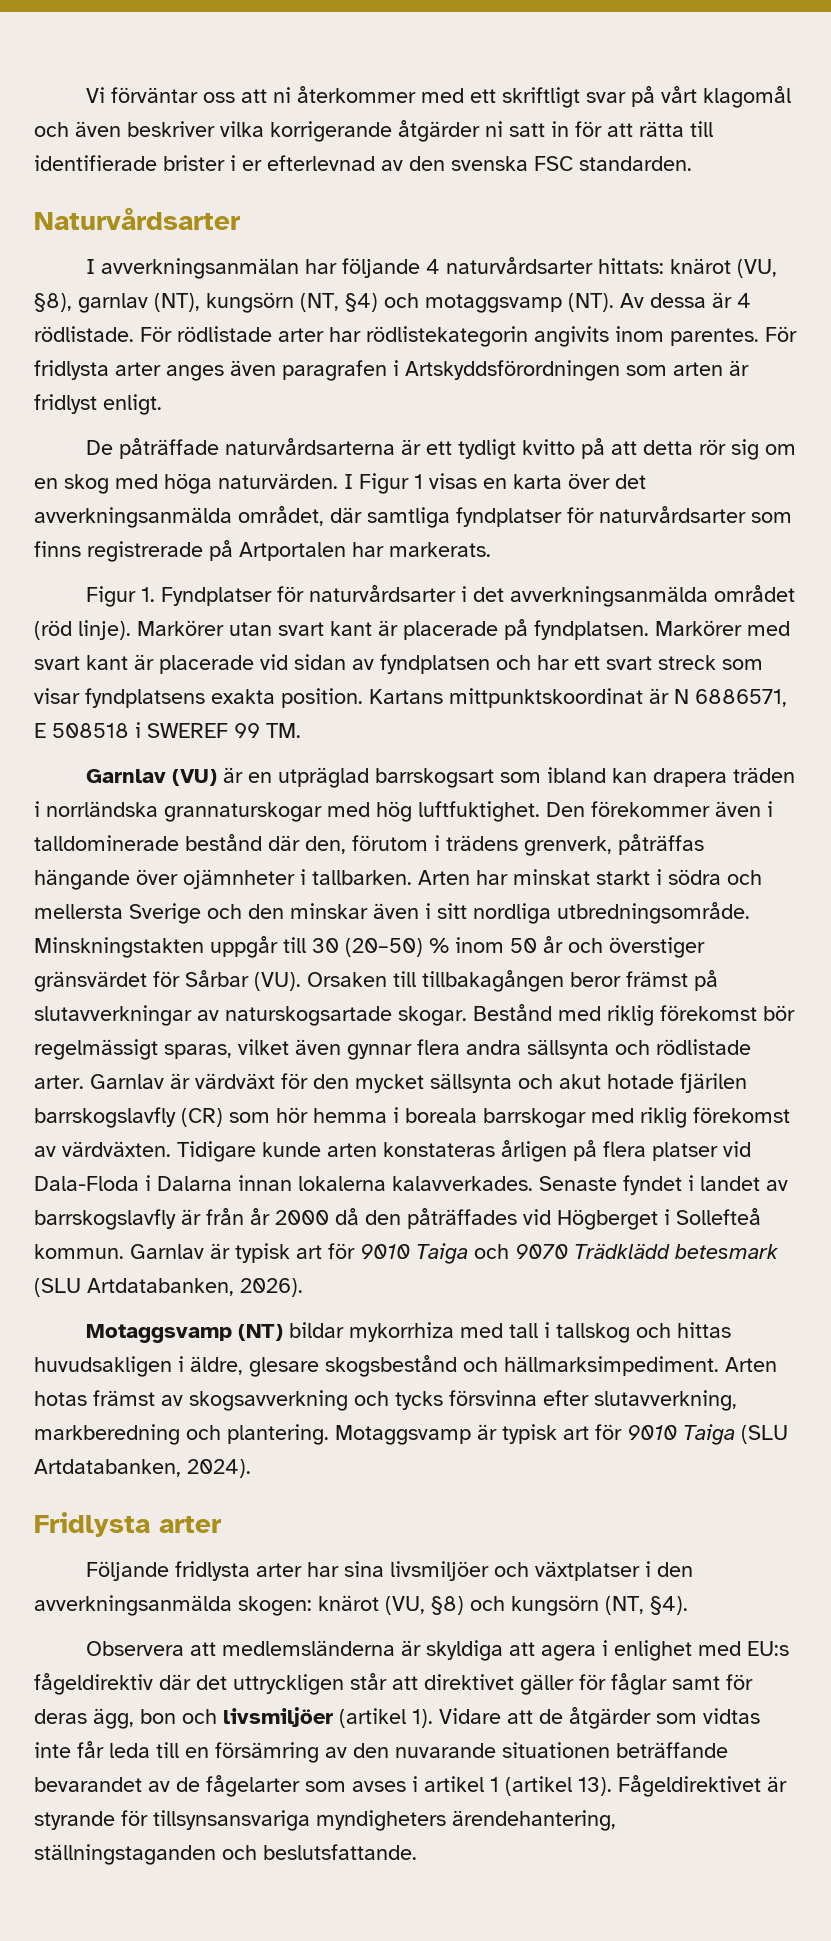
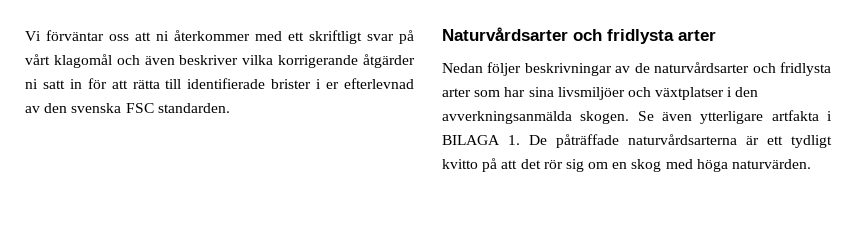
- Naturvårdsarter
- I avverkningsanmälan har följande 4 naturvårdsarter hittats: knärot (VU, §8), garnlav (NT), kungsörn (NT, §4) och motaggsvamp (NT). Av dessa är 4 rödlistade. För rödlistade arter har rödlistekategorin angivits inom parentes. För fridlysta arter anges även paragrafen i Artskyddsförordningen som arten är fridlyst enligt.
- De påträffade naturvårdsarterna är ett tydligt kvitto på att detta rör sig om en skog med höga naturvärden. I Figur 1 visas en karta över det avverkningsanmälda området, där samtliga fyndplatser för naturvårdsarter som finns registrerade på Artportalen har markerats.
- Figur 1. Fyndplatser för naturvårdsarter i det avverkningsanmälda området (röd linje). Markörer utan svart kant är placerade på fyndplatsen. Markörer med svart kant är placerade vid sidan av fyndplatsen och har ett svart streck som visar fyndplatsens exakta position. Kartans mittpunktskoordinat är N 6886571, E 508518 i SWEREF 99 TM.
- Garnlav (VU) är en utpräglad barrskogsart som ibland kan drapera träden i norrländska grannaturskogar med hög luftfuktighet. Den förekommer även i talldominerade bestånd där den, förutom i trädens grenverk, påträffas hängande över ojämnheter i tallbarken. Arten har minskat starkt i södra och mellersta Sverige och den minskar även i sitt nordliga utbredningsområde. Minskningstakten uppgår till 30 (20–50) % inom 50 år och överstiger gränsvärdet för Sårbar (VU). Orsaken till tillbakagången beror främst på slutavverkningar av naturskogsartade skogar. Bestånd med riklig förekomst bör regelmässigt sparas, vilket även gynnar flera andra sällsynta och rödlistade arter. Garnlav är värdväxt för den mycket sällsynta och akut hotade fjärilen barrskogslavfly (CR) som hör hemma i boreala barrskogar med riklig förekomst av värdväxten. Tidigare kunde arten konstateras årligen på flera platser vid Dala-Floda i Dalarna innan lokalerna kalavverkades. Senaste fyndet i landet av barrskogslavfly är från år 2000 då den påträffades vid Högberget i Sollefteå kommun. Garnlav är typisk art för 9010 Taiga och 9070 Trädklädd betesmark (SLU Artdatabanken, 2026).
- Motaggsvamp (NT) bildar mykorrhiza med tall i tallskog och hittas huvudsakligen i äldre, glesare skogsbestånd och hällmarksimpediment. Arten hotas främst av skogsavverkning och tycks försvinna efter slutavverkning, markberedning och plantering. Motaggsvamp är typisk art för 9010 Taiga (SLU Artdatabanken, 2024).
- Fridlysta arter
- Följande fridlysta arter har sina livsmiljöer och växtplatser i den avverkningsanmälda skogen: knärot (VU, §8) och kungsörn (NT, §4).
- Observera att medlemsländerna är skyldiga att agera i enlighet med EU:s fågeldirektiv där det uttryckligen står att direktivet gäller för fåglar samt för deras ägg, bon och livsmiljöer (artikel 1). Vidare att de åtgärder som vidtas inte får leda till en försämring av den nuvarande situationen beträffande bevarandet av de fågelarter som avses i artikel 1 (artikel 13). Fågeldirektivet är styrande för tillsynsansvariga myndigheters ärendehantering, ställningstaganden och beslutsfattande.
+ Naturvårdsarter och fridlysta arter
+ Nedan följer beskrivningar av de naturvårdsarter och fridlysta arter som har sina livsmiljöer och växtplatser i den avverkningsanmälda skogen. Se även ytterligare artfakta i BILAGA 1. De påträffade naturvårdsarterna är ett tydligt kvitto på att det rör sig om en skog med höga naturvärden.

